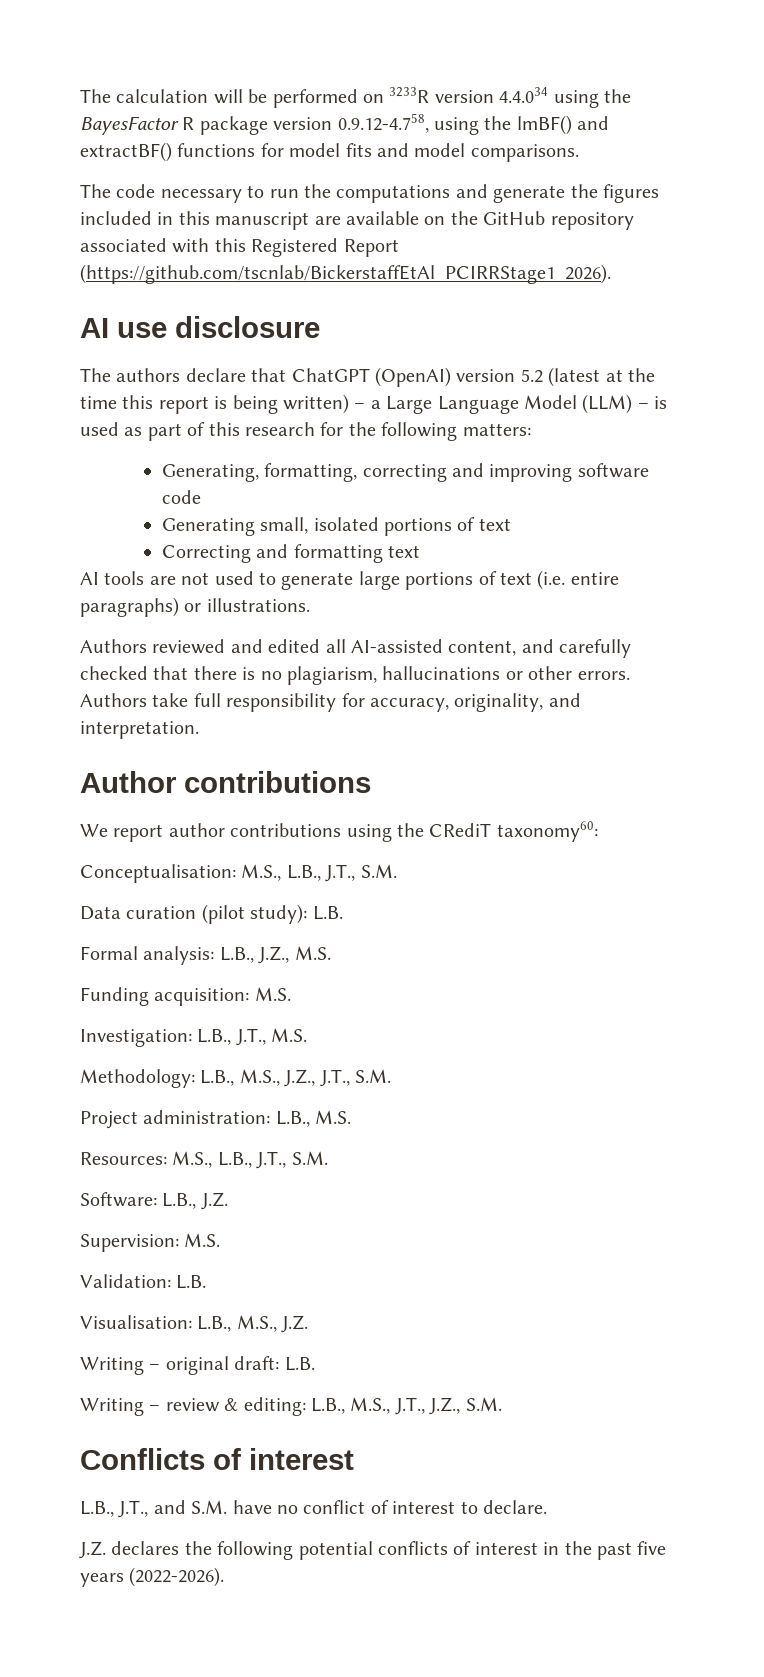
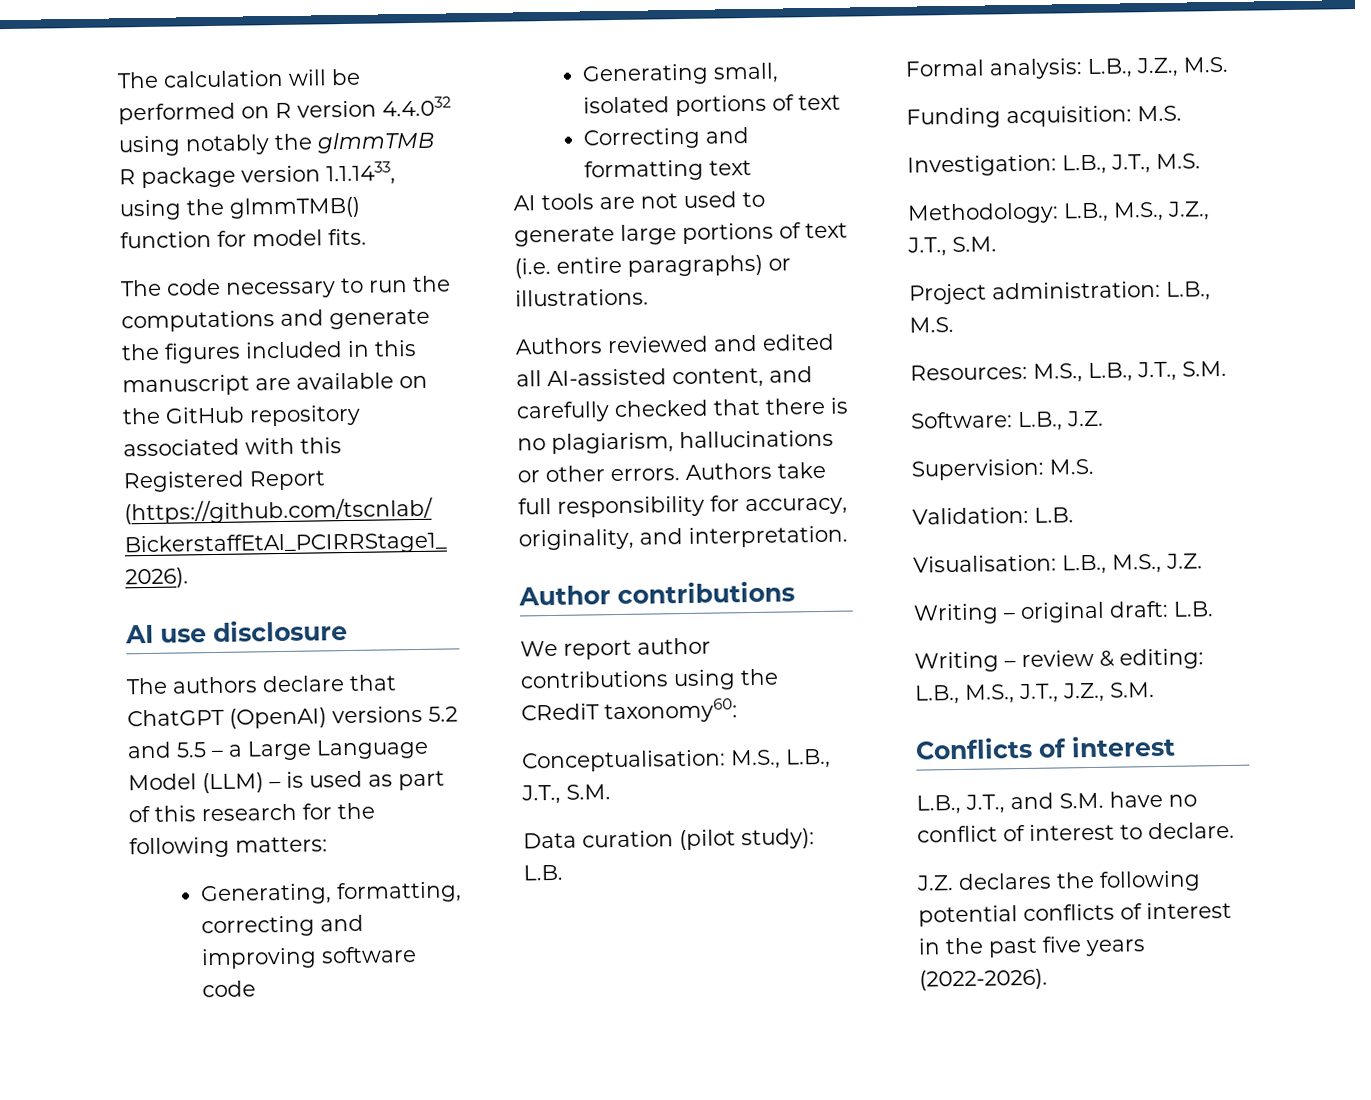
- The calculation will be performed on 3233R version 4.4.034 using the BayesFactor R package version 0.9.12-4.758, using the lmBF() and extractBF() functions for model fits and model comparisons.
+ The calculation will be performed on R version 4.4.032 using notably the glmmTMB R package version 1.1.1433, using the glmmTMB() function for model fits.
- The authors declare that ChatGPT (OpenAI) version 5.2 (latest at the time this report is being written) – a Large Language Model (LLM) – is used as part of this research for the following matters:
+ The authors declare that ChatGPT (OpenAI) versions 5.2 and 5.5 – a Large Language Model (LLM) – is used as part of this research for the following matters:

